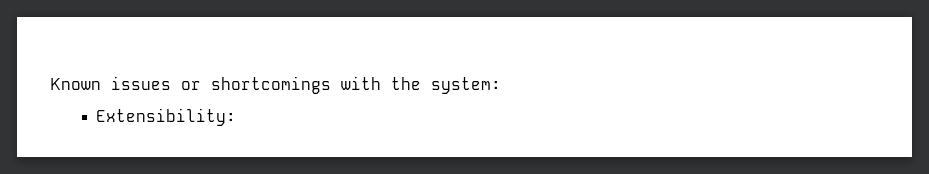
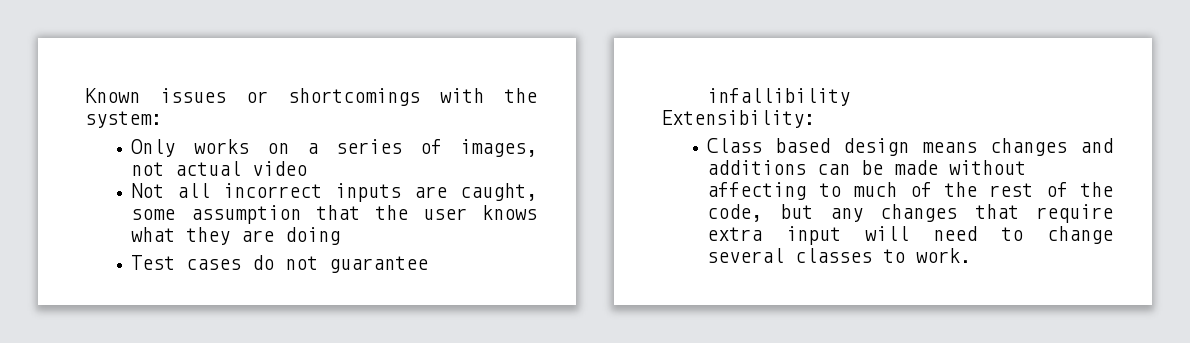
+ Only works on a series of images, not actual video
+ Not all incorrect inputs are caught, some assumption that the user knows what they are doing
+ Test cases do not guarantee infallibility
  Extensibility:
+ Class based design means changes and additions can be made without affecting to much of the rest of the code, but any changes that require extra input will need to change several classes to work.

